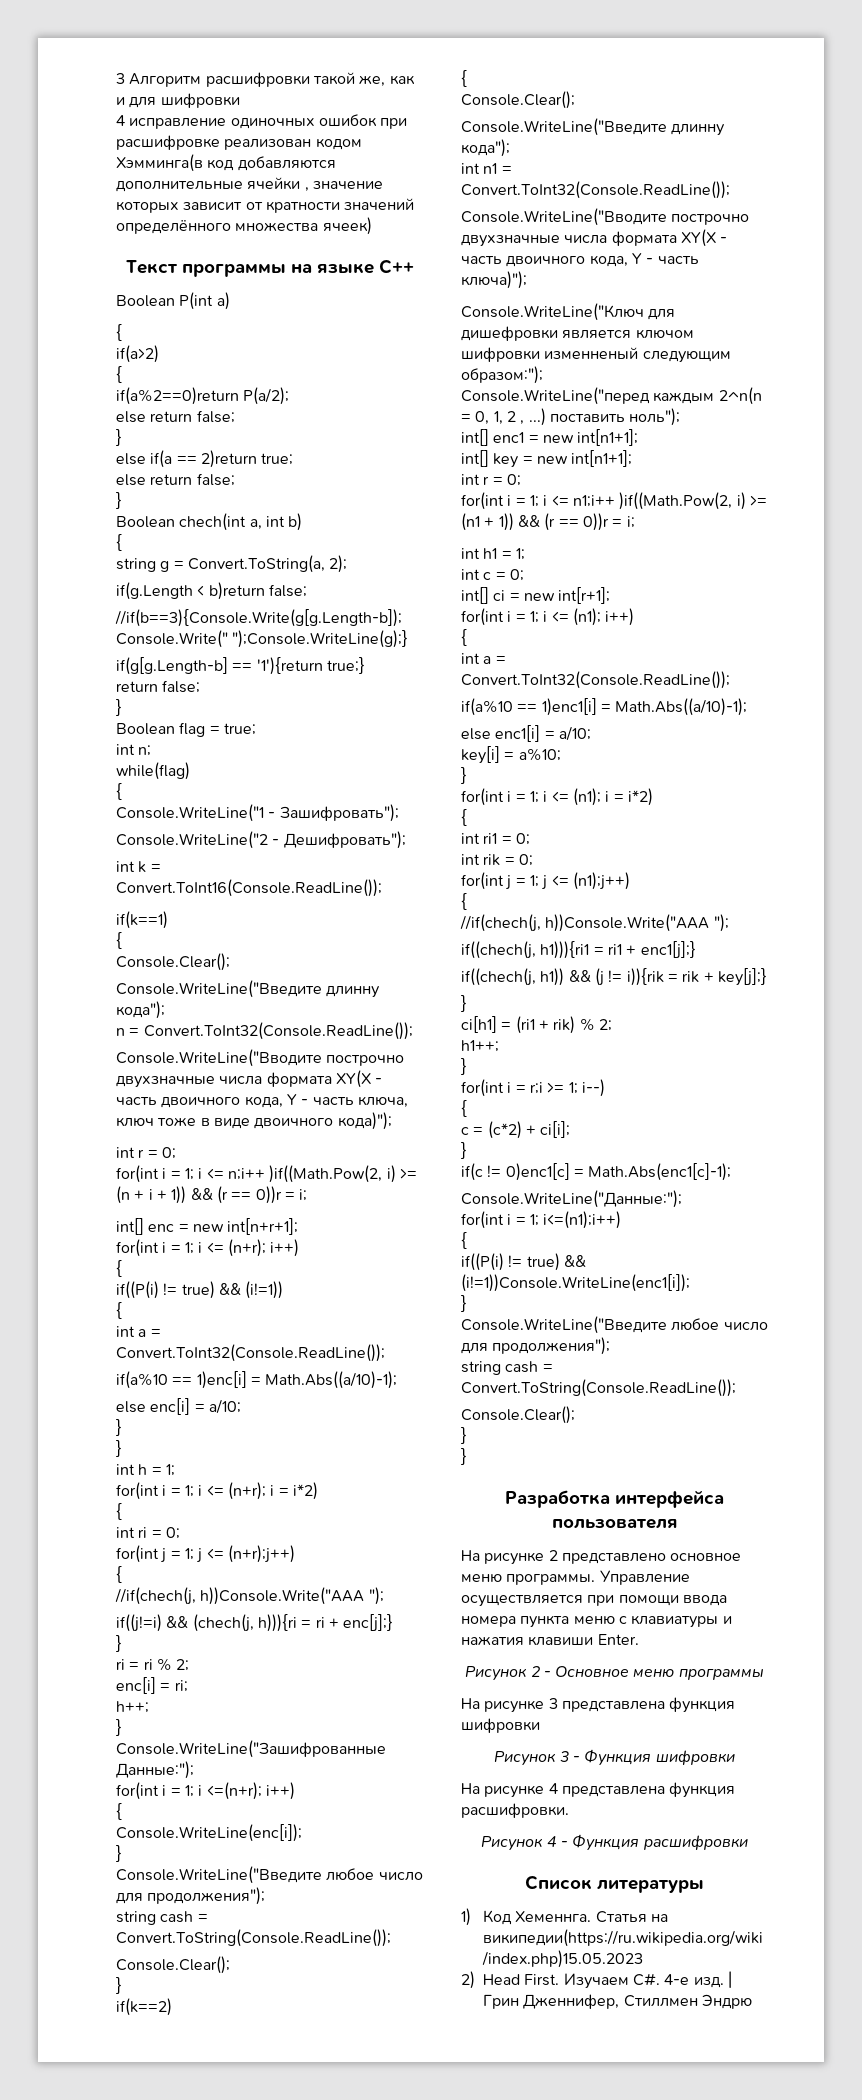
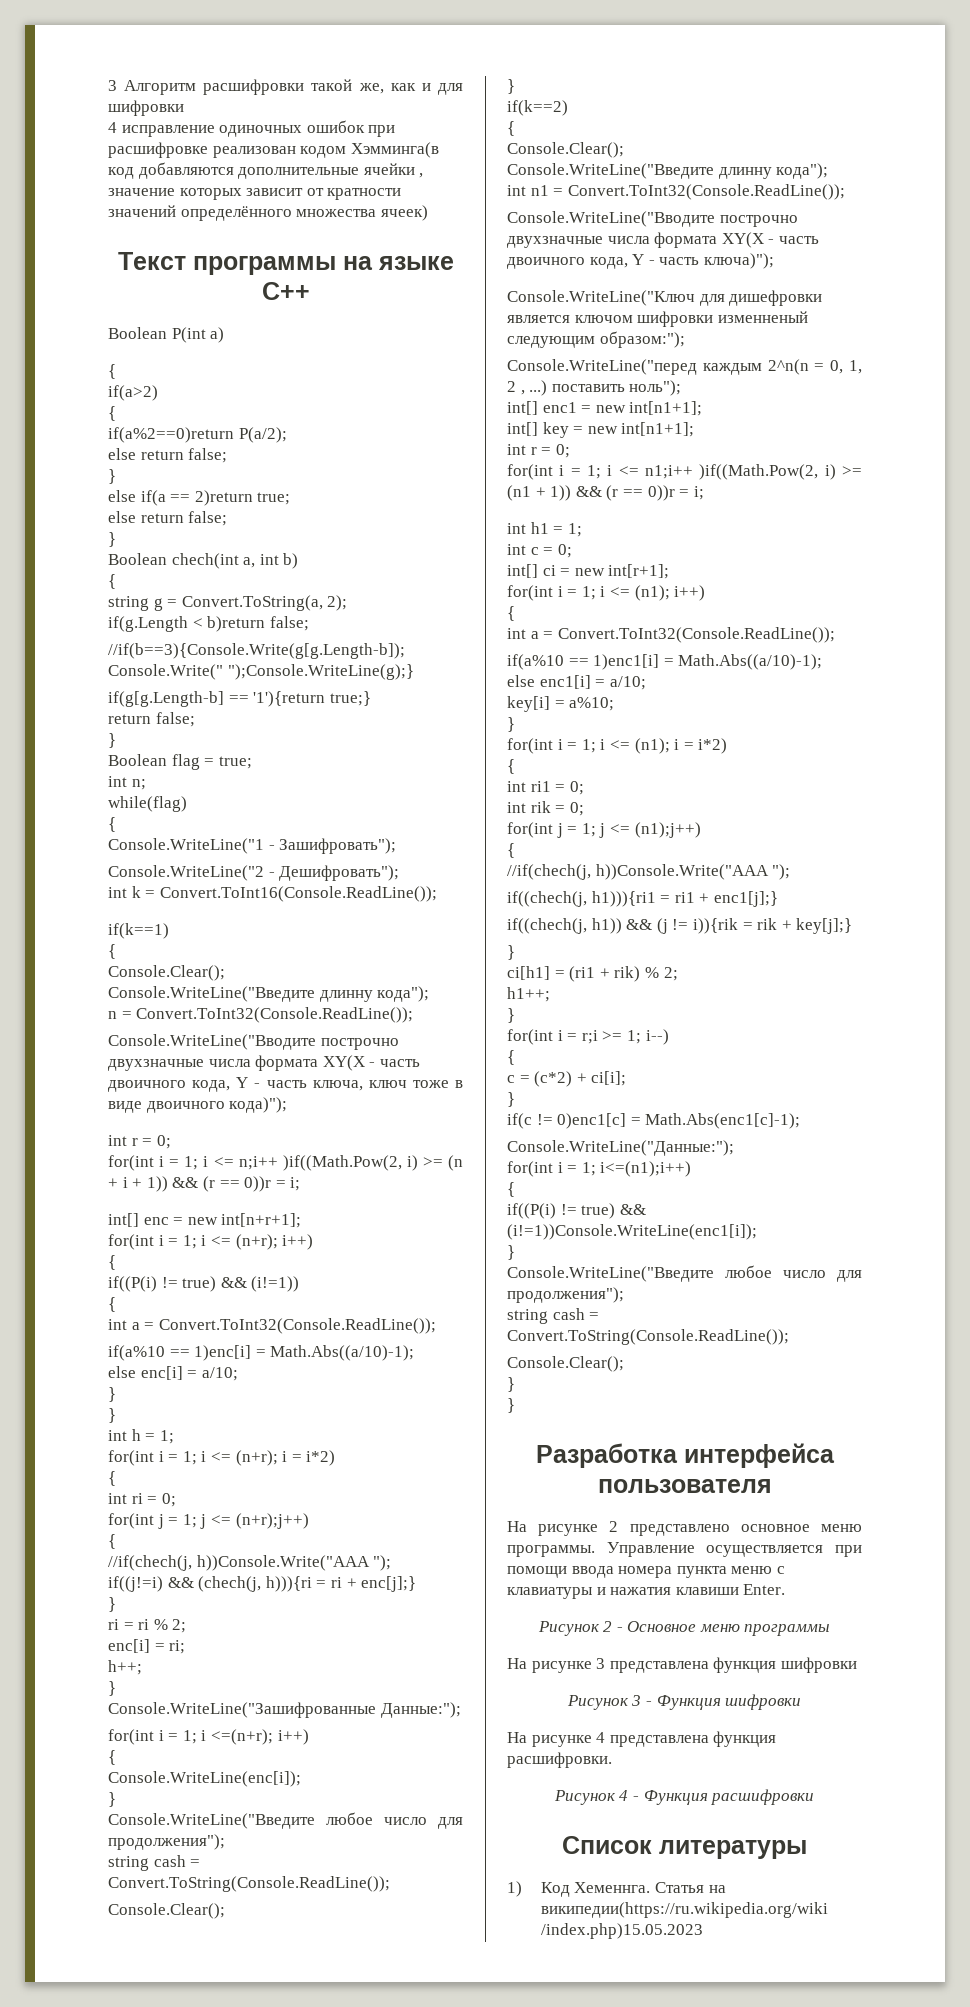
- 2) Head First. Изучаем C#. 4-е изд. | Грин Дженнифер, Стиллмен Эндрю

